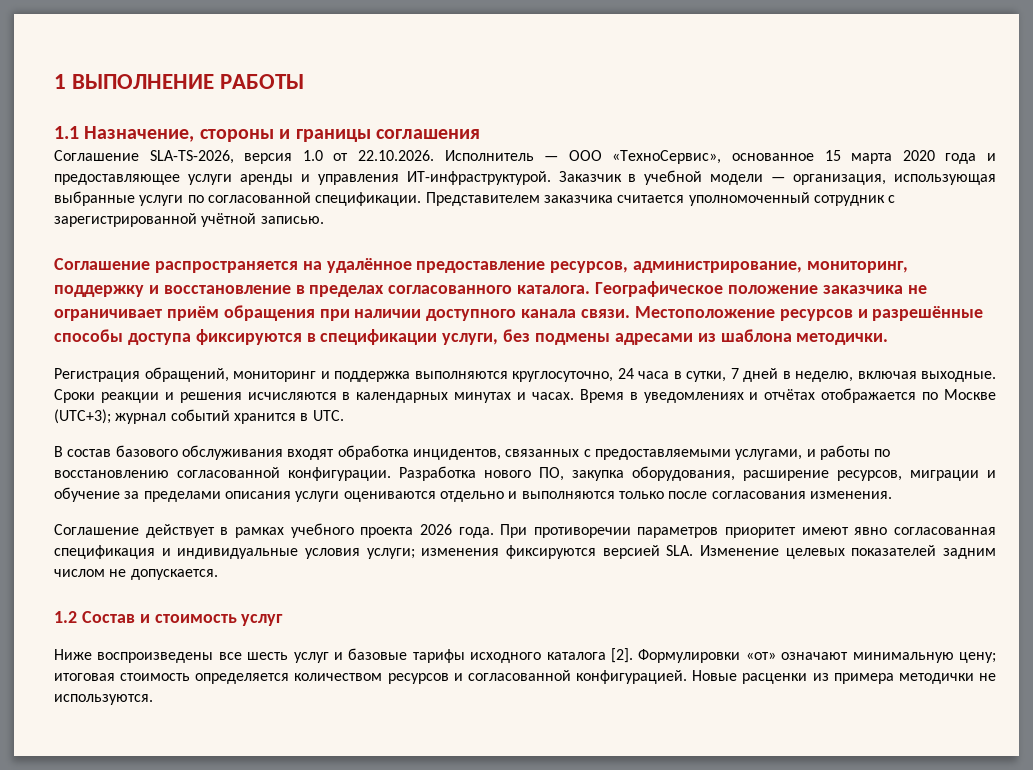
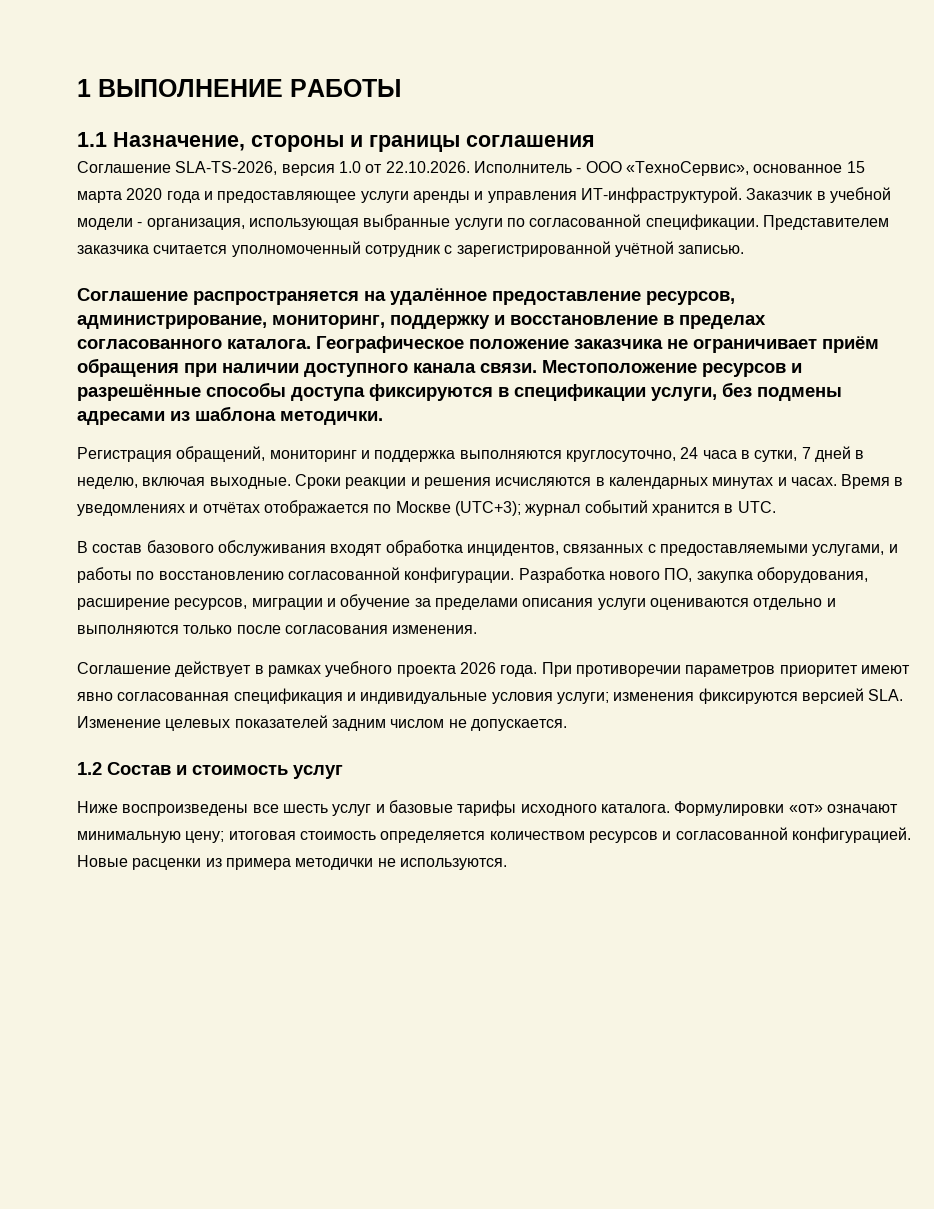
- Соглашение SLA-TS-2026, версия 1.0 от 22.10.2026. Исполнитель — ООО «ТехноСервис», основанное 15 марта 2020 года и предоставляющее услуги аренды и управления ИТ-инфраструктурой.
+ Соглашение SLA-TS-2026, версия 1.0 от 22.10.2026. Исполнитель - ООО «ТехноСервис», основанное 15 марта 2020 года и предоставляющее услуги аренды и управления ИТ-инфраструктурой.
- Заказчик в учебной модели — организация, использующая выбранные услуги по согласованной спецификации.
+ Заказчик в учебной модели - организация, использующая выбранные услуги по согласованной спецификации.
- Ниже воспроизведены все шесть услуг и базовые тарифы исходного каталога [2].
+ Ниже воспроизведены все шесть услуг и базовые тарифы исходного каталога.

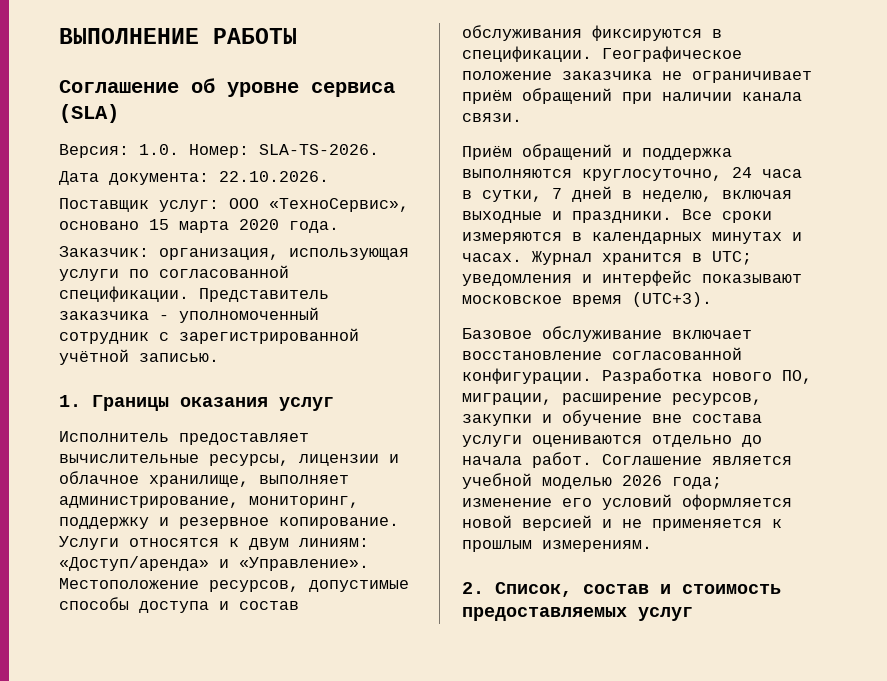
- 1 ВЫПОЛНЕНИЕ РАБОТЫ
+ ВЫПОЛНЕНИЕ РАБОТЫ
- 1.1 Назначение, стороны и границы соглашения
- Соглашение SLA-TS-2026, версия 1.0 от 22.10.2026. Исполнитель - ООО «ТехноСервис», основанное 15 марта 2020 года и предоставляющее услуги аренды и управления ИТ-инфраструктурой. Заказчик в учебной модели - организация, использующая выбранные услуги по согласованной спецификации.
+ Соглашение об уровне сервиса (SLA)
+ Версия: 1.0. Номер: SLA-TS-2026.
+ Дата документа: 22.10.2026.
+ Поставщик услуг: ООО «ТехноСервис», основано 15 марта 2020 года.
+ Заказчик: организация, использующая услуги по согласованной спецификации.
- Представителем заказчика считается уполномоченный сотрудник с зарегистрированной учётной записью.
+ Представитель заказчика - уполномоченный сотрудник с зарегистрированной учётной записью.
- Соглашение распространяется на удалённое предоставление ресурсов, администрирование, мониторинг, поддержку и восстановление в пределах согласованного каталога.
+ 1. Границы оказания услуг
+ Исполнитель предоставляет вычислительные ресурсы, лицензии и облачное хранилище, выполняет администрирование, мониторинг, поддержку и резервное копирование. Услуги относятся к двум линиям: «Доступ/аренда» и «Управление». Местоположение ресурсов, допустимые способы доступа и состав обслуживания фиксируются в спецификации.
- Географическое положение заказчика не ограничивает приём обращения при наличии доступного канала связи. Местоположение ресурсов и разрешённые способы доступа фиксируются в спецификации услуги, без подмены адресами из шаблона методички.
- Регистрация обращений, мониторинг и поддержка выполняются круглосуточно, 24 часа в сутки, 7 дней в неделю, включая выходные. Сроки реакции и решения исчисляются в календарных минутах и часах.
+ Географическое положение заказчика не ограничивает приём обращений при наличии канала связи.
+ Приём обращений и поддержка выполняются круглосуточно, 24 часа в сутки, 7 дней в неделю, включая выходные и праздники. Все сроки измеряются в календарных минутах и часах.
- Время в уведомлениях и отчётах отображается по Москве (UTC+3); журнал событий хранится в UTC.
- В состав базового обслуживания входят обработка инцидентов, связанных с предоставляемыми услугами, и работы по восстановлению согласованной конфигурации.
+ Журнал хранится в UTC; уведомления и интерфейс показывают московское время (UTC+3).
+ Базовое обслуживание включает восстановление согласованной конфигурации.
- Разработка нового ПО, закупка оборудования, расширение ресурсов, миграции и обучение за пределами описания услуги оцениваются отдельно и выполняются только после согласования изменения.
- Соглашение действует в рамках учебного проекта 2026 года. При противоречии параметров приоритет имеют явно согласованная спецификация и индивидуальные условия услуги; изменения фиксируются версией SLA. Изменение целевых показателей задним числом не допускается.
- 1.2 Состав и стоимость услуг
- Ниже воспроизведены все шесть услуг и базовые тарифы исходного каталога. Формулировки «от» означают минимальную цену; итоговая стоимость определяется количеством ресурсов и согласованной конфигурацией. Новые расценки из примера методички не используются.
+ Разработка нового ПО, миграции, расширение ресурсов, закупки и обучение вне состава услуги оцениваются отдельно до начала работ. Соглашение является учебной моделью 2026 года; изменение его условий оформляется новой версией и не применяется к прошлым измерениям.
+ 2. Список, состав и стоимость предоставляемых услуг

